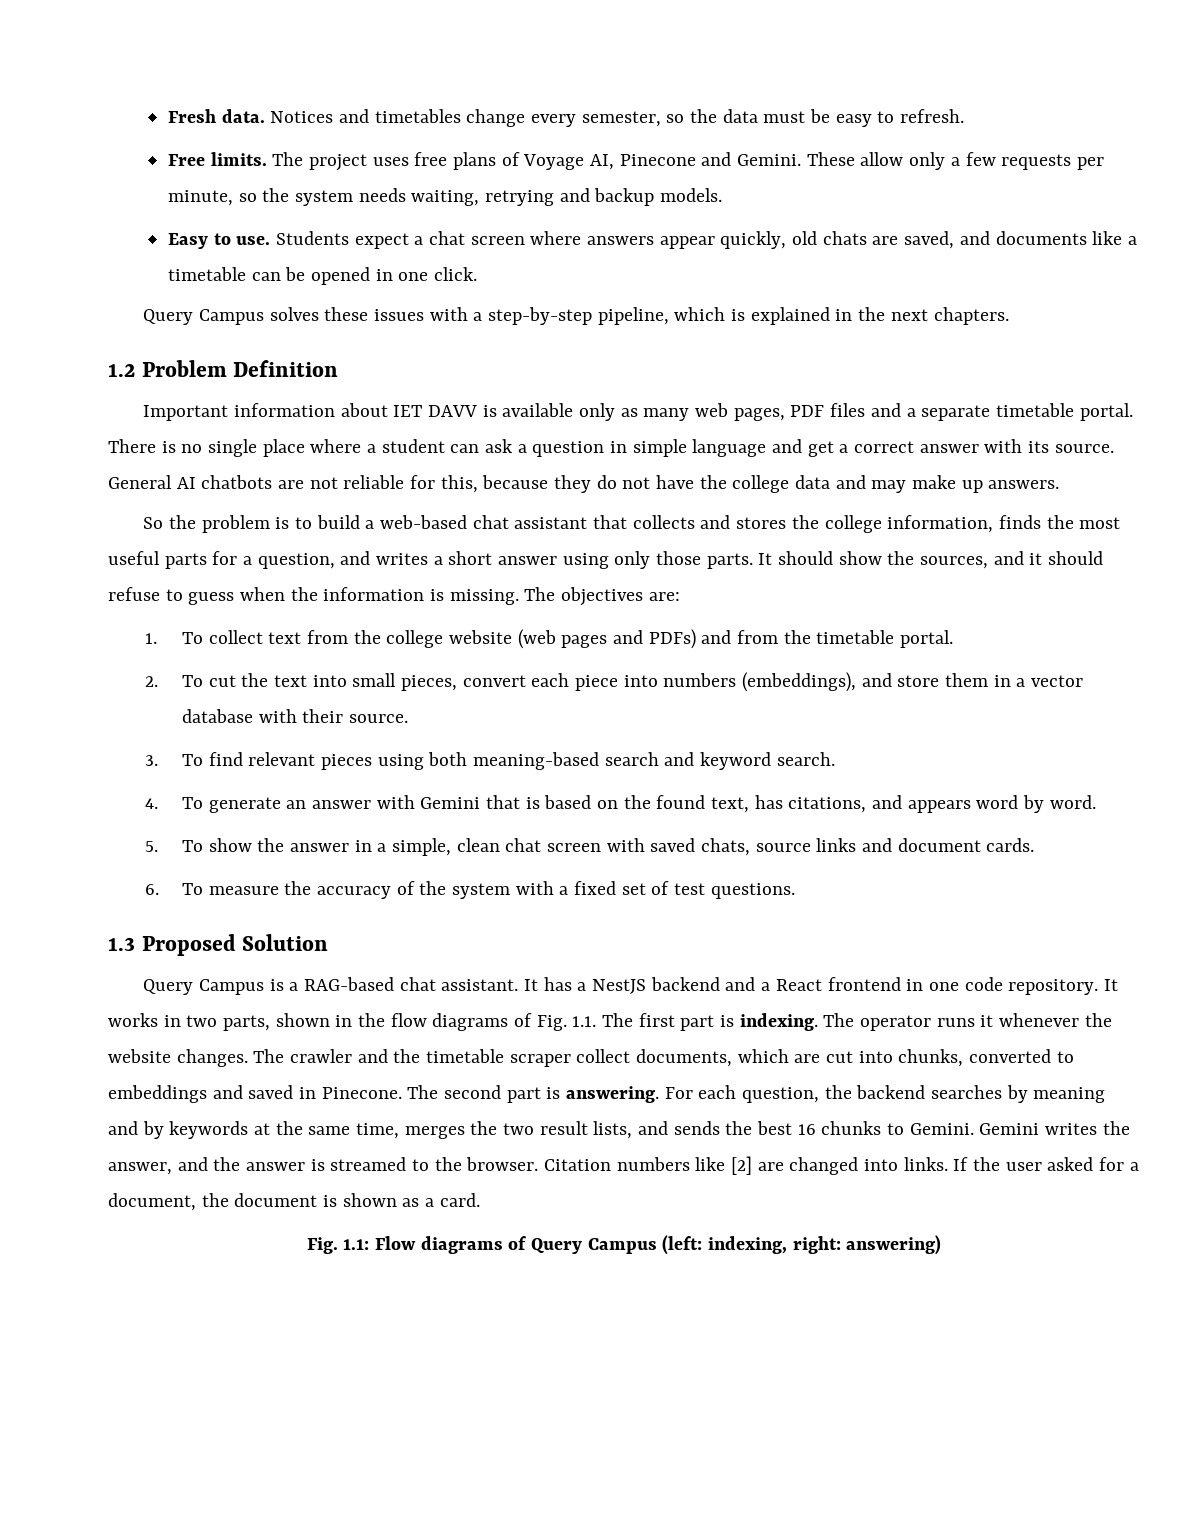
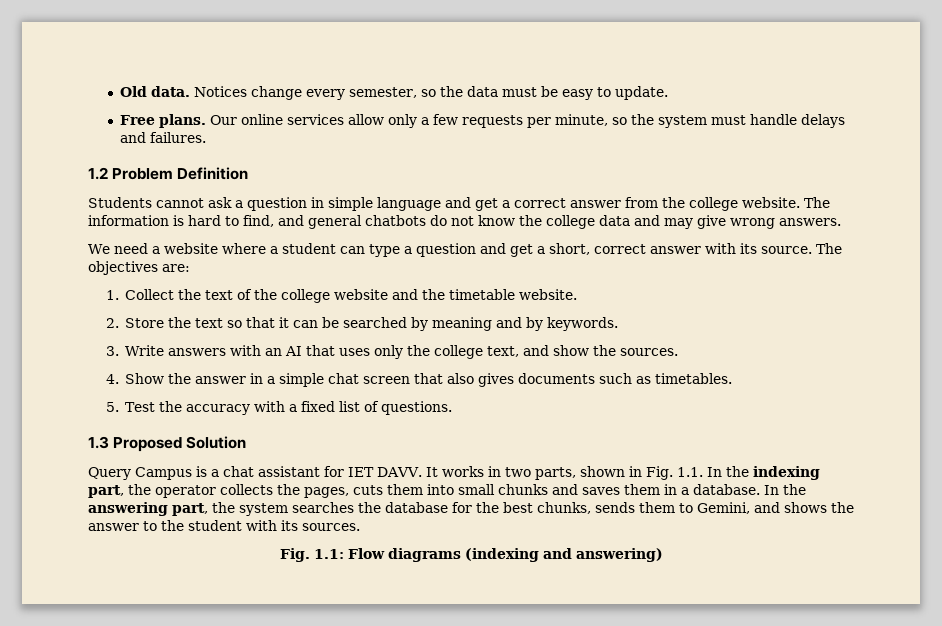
- Fresh data.
+ Old data.
- Notices and timetables change every semester, so the data must be easy to refresh.
+ Notices change every semester, so the data must be easy to update.
- Free limits. The project uses free plans of Voyage AI, Pinecone and Gemini. These allow only a few requests per minute, so the system needs waiting, retrying and backup models.
- Easy to use. Students expect a chat screen where answers appear quickly, old chats are saved, and documents like a timetable can be opened in one click.
- Query Campus solves these issues with a step-by-step pipeline, which is explained in the next chapters.
+ Free plans. Our online services allow only a few requests per minute, so the system must handle delays and failures.
  1.2 Problem Definition
- Important information about IET DAVV is available only as many web pages, PDF files and a separate timetable portal. There is no single place where a student can ask a question in simple language and get a correct answer with its source. General AI chatbots are not reliable for this, because they do not have the college data and may make up answers.
+ Students cannot ask a question in simple language and get a correct answer from the college website. The information is hard to find, and general chatbots do not know the college data and may give wrong answers.
- So the problem is to build a web-based chat assistant that collects and stores the college information, finds the most useful parts for a question, and writes a short answer using only those parts. It should show the sources, and it should refuse to guess when the information is missing. The objectives are:
- 1. To collect text from the college website (web pages and PDFs) and from the timetable portal.
+ We need a website where a student can type a question and get a short, correct answer with its source. The objectives are:
+ 1. Collect the text of the college website and the timetable website.
- 2. To cut the text into small pieces, convert each piece into numbers (embeddings), and store them in a vector database with their source.
- 3. To find relevant pieces using both meaning-based search and keyword search.
- 4. To generate an answer with Gemini that is based on the found text, has citations, and appears word by word.
- 5. To show the answer in a simple, clean chat screen with saved chats, source links and document cards.
- 6. To measure the accuracy of the system with a fixed set of test questions.
+ 2. Store the text so that it can be searched by meaning and by keywords.
+ 3. Write answers with an AI that uses only the college text, and show the sources.
+ 4. Show the answer in a simple chat screen that also gives documents such as timetables.
+ 5. Test the accuracy with a fixed list of questions.
- Query Campus is a RAG-based chat assistant. It has a NestJS backend and a React frontend in one code repository.
+ Query Campus is a chat assistant for IET DAVV.
- It works in two parts, shown in the flow diagrams of Fig. 1.1. The first part is indexing. The operator runs it whenever the website changes. The crawler and the timetable scraper collect documents, which are cut into chunks, converted to embeddings and saved in Pinecone. The second part is answering. For each question, the backend searches by meaning and by keywords at the same time, merges the two result lists, and sends the best 16 chunks to Gemini. Gemini writes the answer, and the answer is streamed to the browser. Citation numbers like [2] are changed into links. If the user asked for a document, the document is shown as a card.
- Fig. 1.1: Flow diagrams of Query Campus (left: indexing, right: answering)
+ It works in two parts, shown in Fig. 1.1. In the indexing part, the operator collects the pages, cuts them into small chunks and saves them in a database. In the answering part, the system searches the database for the best chunks, sends them to Gemini, and shows the answer to the student with its sources.
+ Fig. 1.1: Flow diagrams (indexing and answering)

